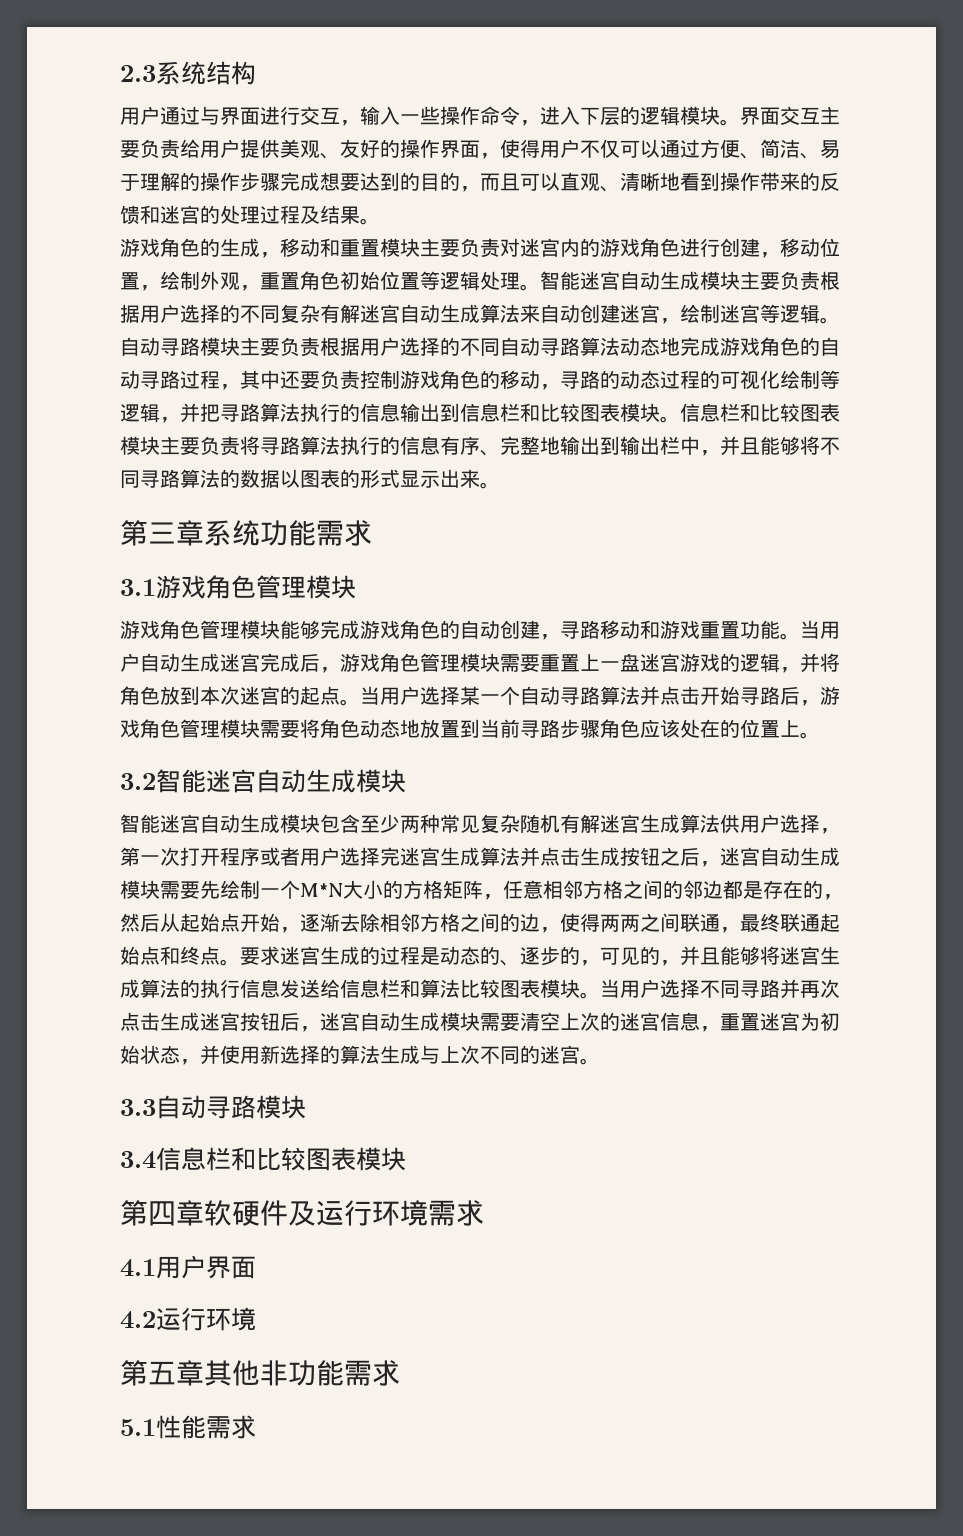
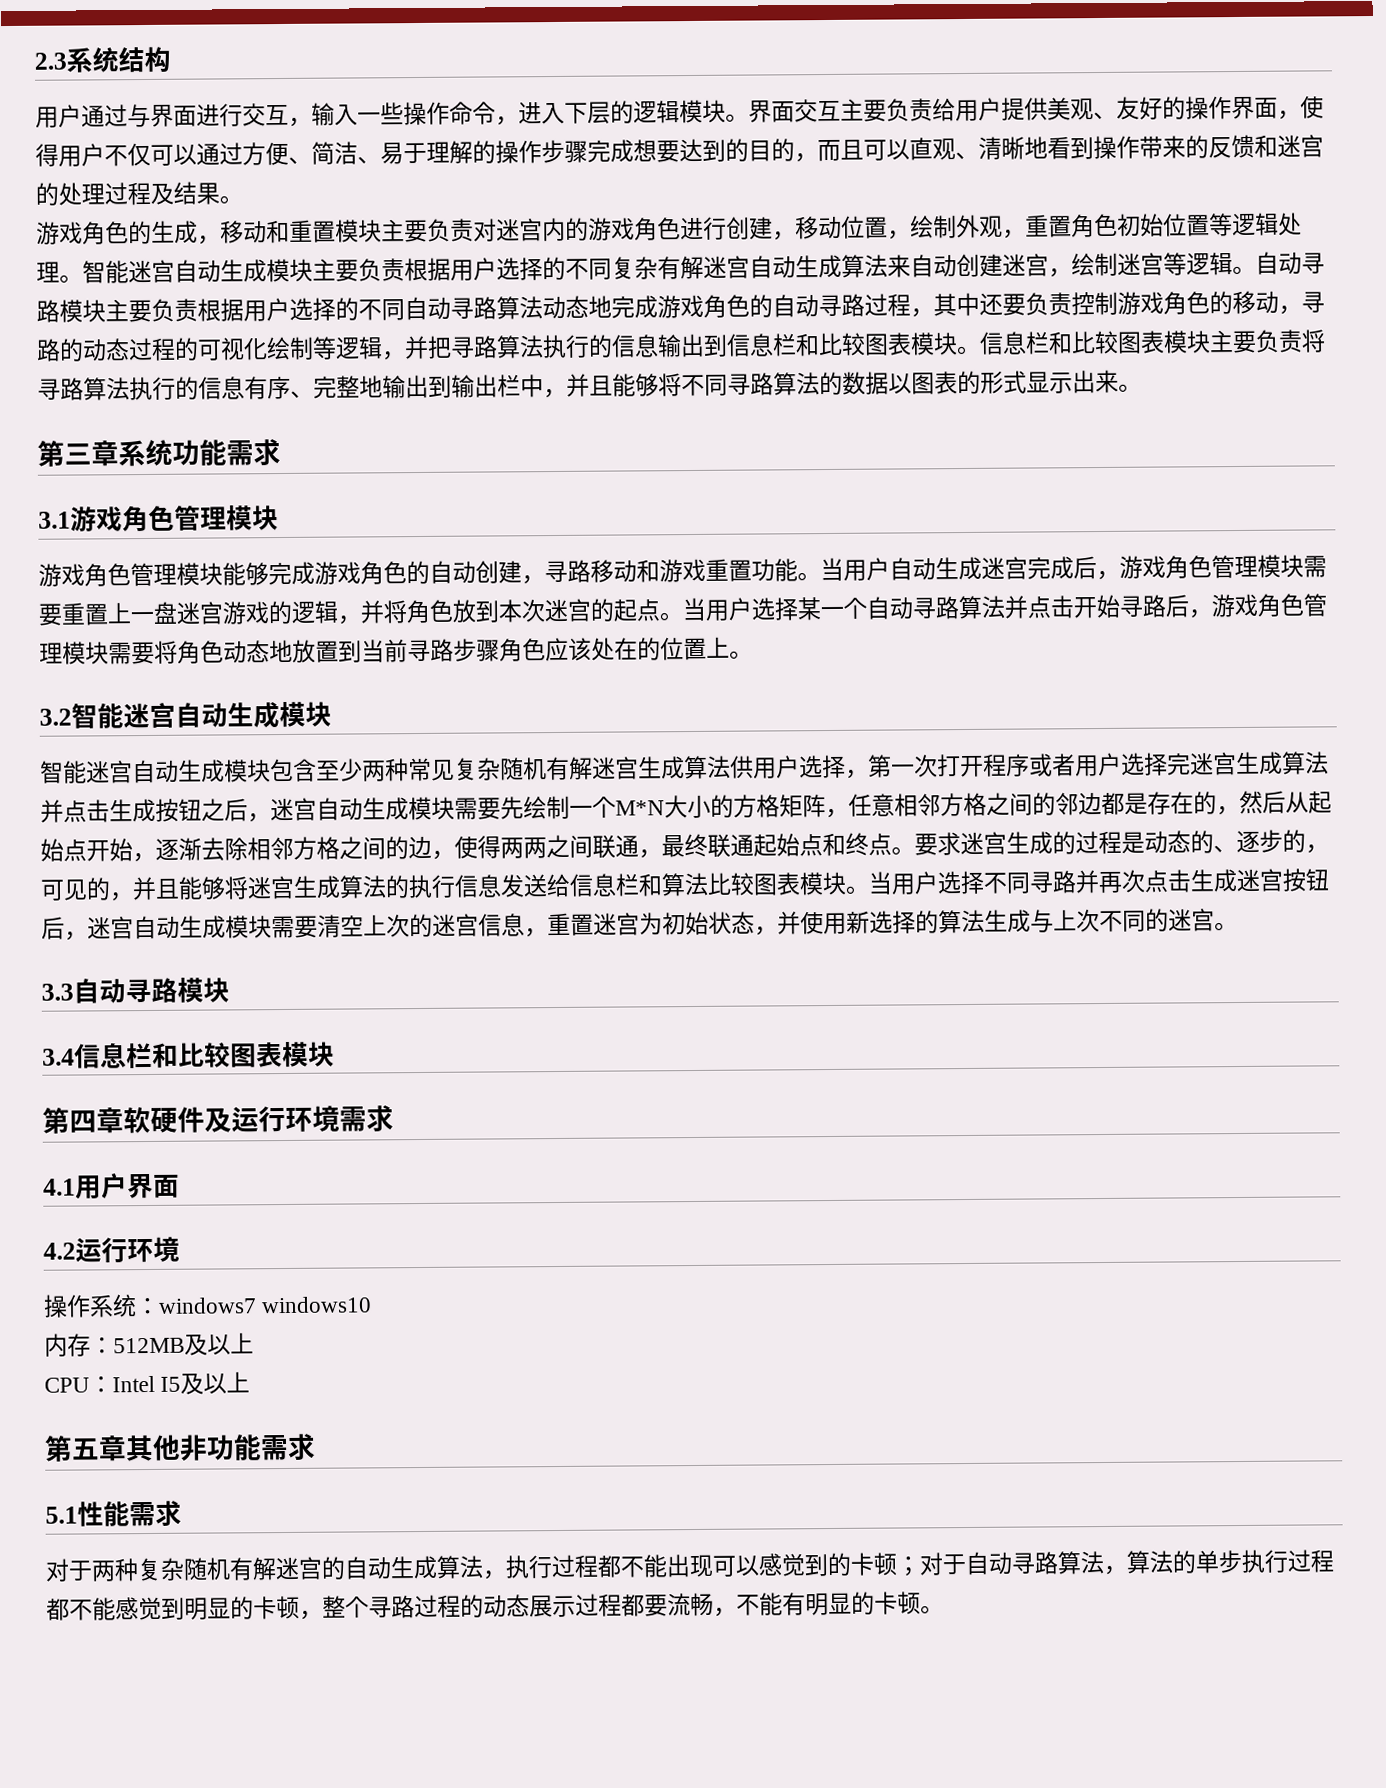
+ 操作系统：windows7 windows10
+ 内存：512MB及以上
+ CPU：Intel I5及以上
+ 对于两种复杂随机有解迷宫的自动生成算法，执行过程都不能出现可以感觉到的卡顿；对于自动寻路算法，算法的单步执行过程都不能感觉到明显的卡顿，整个寻路过程的动态展示过程都要流畅，不能有明显的卡顿。

